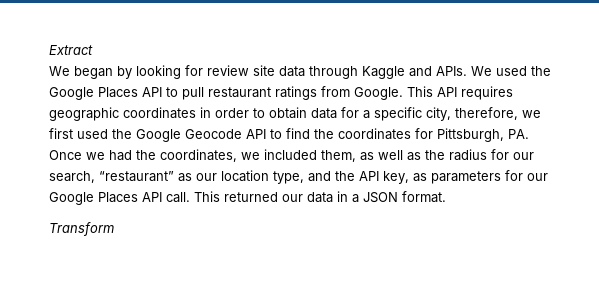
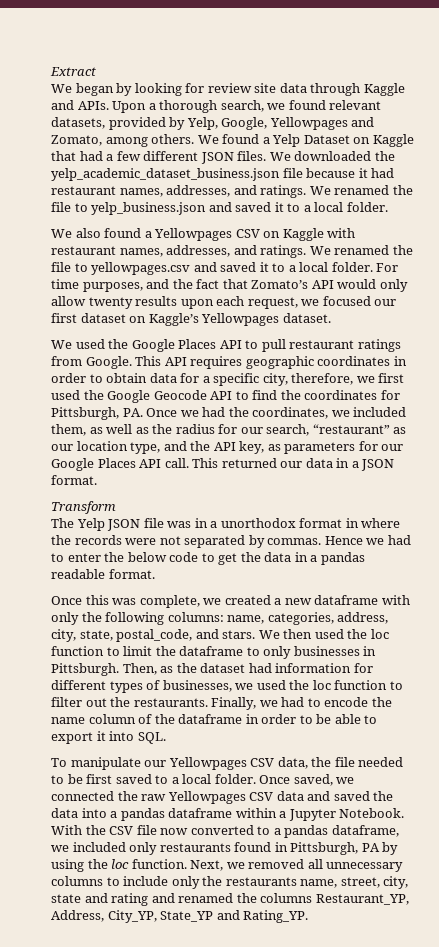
- We began by looking for review site data through Kaggle and APIs. We used the Google Places API to pull restaurant ratings from Google.
+ We began by looking for review site data through Kaggle and APIs. Upon a thorough search, we found relevant datasets, provided by Yelp, Google, Yellowpages and Zomato, among others. We found a Yelp Dataset on Kaggle that had a few different JSON files. We downloaded the yelp_academic_dataset_business.json file because it had restaurant names, addresses, and ratings. We renamed the file to yelp_business.json and saved it to a local folder.
+ We also found a Yellowpages CSV on Kaggle with restaurant names, addresses, and ratings. We renamed the file to yellowpages.csv and saved it to a local folder. For time purposes, and the fact that Zomato’s API would only allow twenty results upon each request, we focused our first dataset on Kaggle’s Yellowpages dataset.
+ We used the Google Places API to pull restaurant ratings from Google.
+ The Yelp JSON file was in a unorthodox format in where the records were not separated by commas. Hence we had to enter the below code to get the data in a pandas readable format.
+ Once this was complete, we created a new dataframe with only the following columns: name, categories, address, city, state, postal_code, and stars. We then used the loc function to limit the dataframe to only businesses in Pittsburgh. Then, as the dataset had information for different types of businesses, we used the loc function to filter out the restaurants. Finally, we had to encode the name column of the dataframe in order to be able to export it into SQL.
+ To manipulate our Yellowpages CSV data, the file needed to be first saved to a local folder. Once saved, we connected the raw Yellowpages CSV data and saved the data into a pandas dataframe within a Jupyter Notebook. With the CSV file now converted to a pandas dataframe, we included only restaurants found in Pittsburgh, PA by using the loc function. Next, we removed all unnecessary columns to include only the restaurants name, street, city, state and rating and renamed the columns Restaurant_YP, Address, City_YP, State_YP and Rating_YP.

